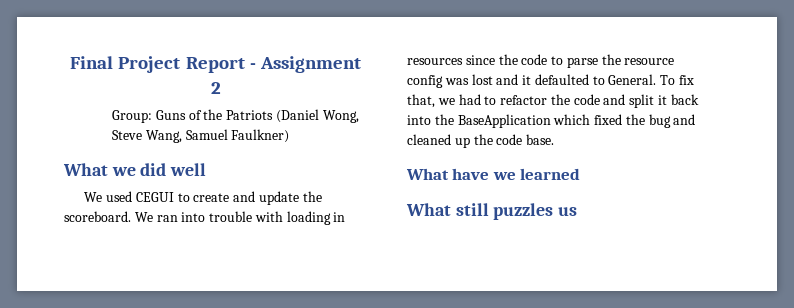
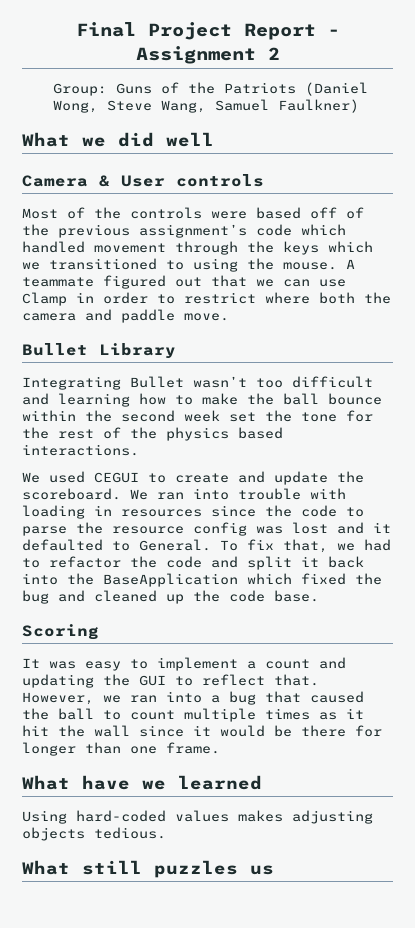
+ Camera & User controls
+ Most of the controls were based off of the previous assignment’s code which handled movement through the keys which we transitioned to using the mouse. A teammate figured out that we can use Clamp in order to restrict where both the camera and paddle move.
+ Bullet Library
+ Integrating Bullet wasn’t too difficult and learning how to make the ball bounce within the second week set the tone for the rest of the physics based interactions.
+ Scoring
+ It was easy to implement a count and updating the GUI to reflect that. However, we ran into a bug that caused the ball to count multiple times as it hit the wall since it would be there for longer than one frame.
  What have we learned
+ Using hard-coded values makes adjusting objects tedious.

